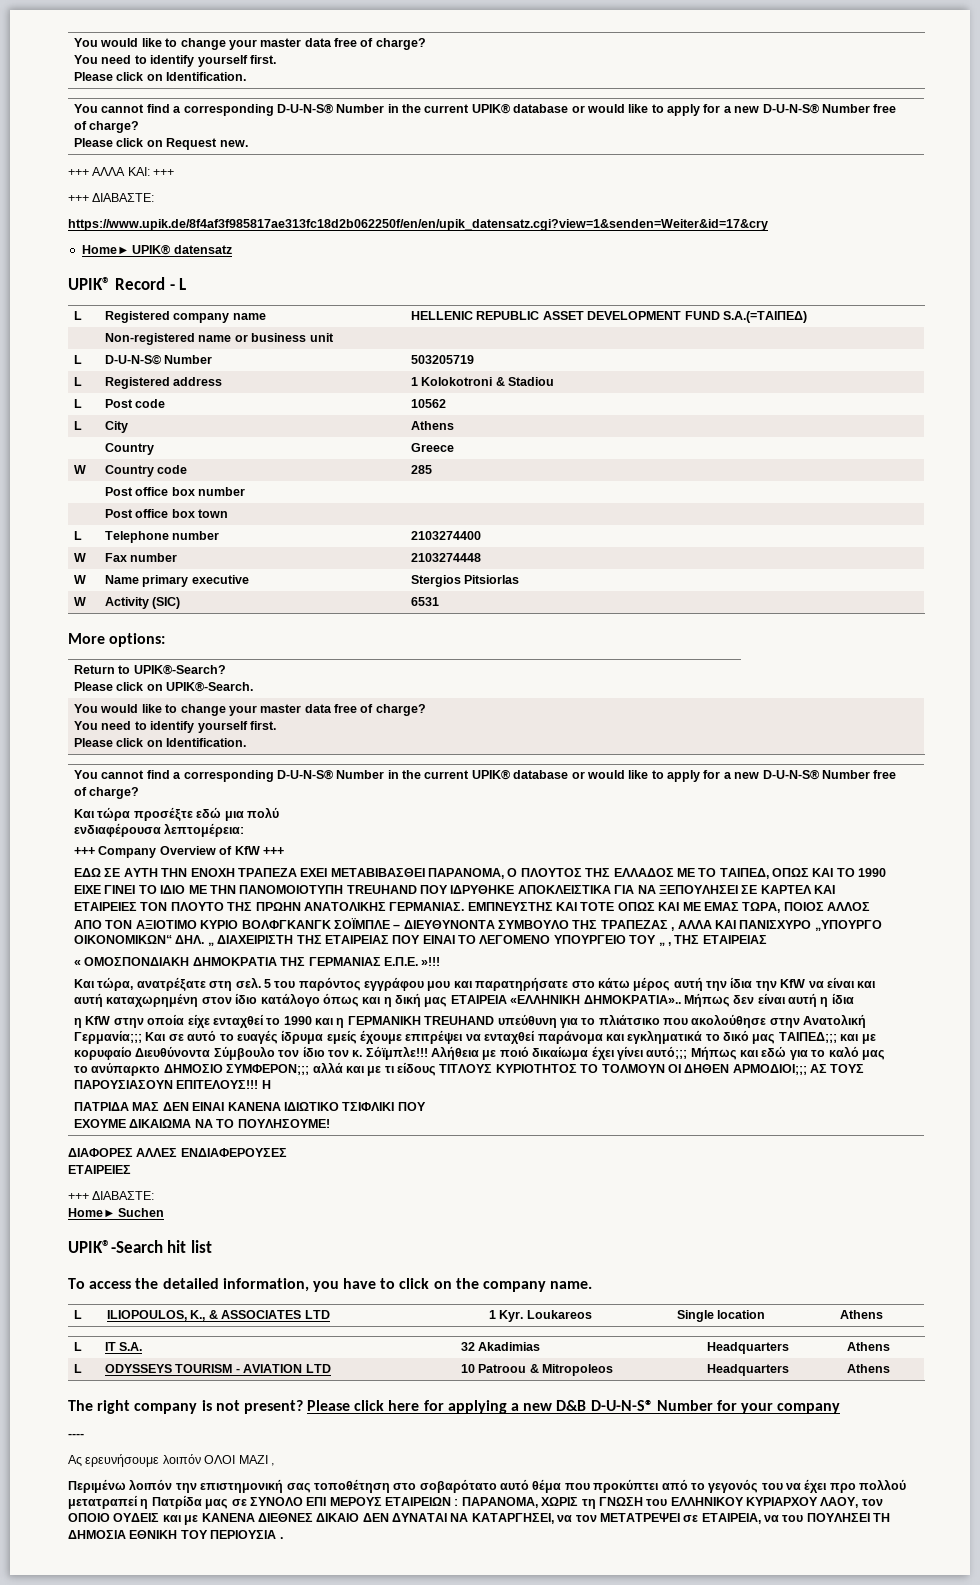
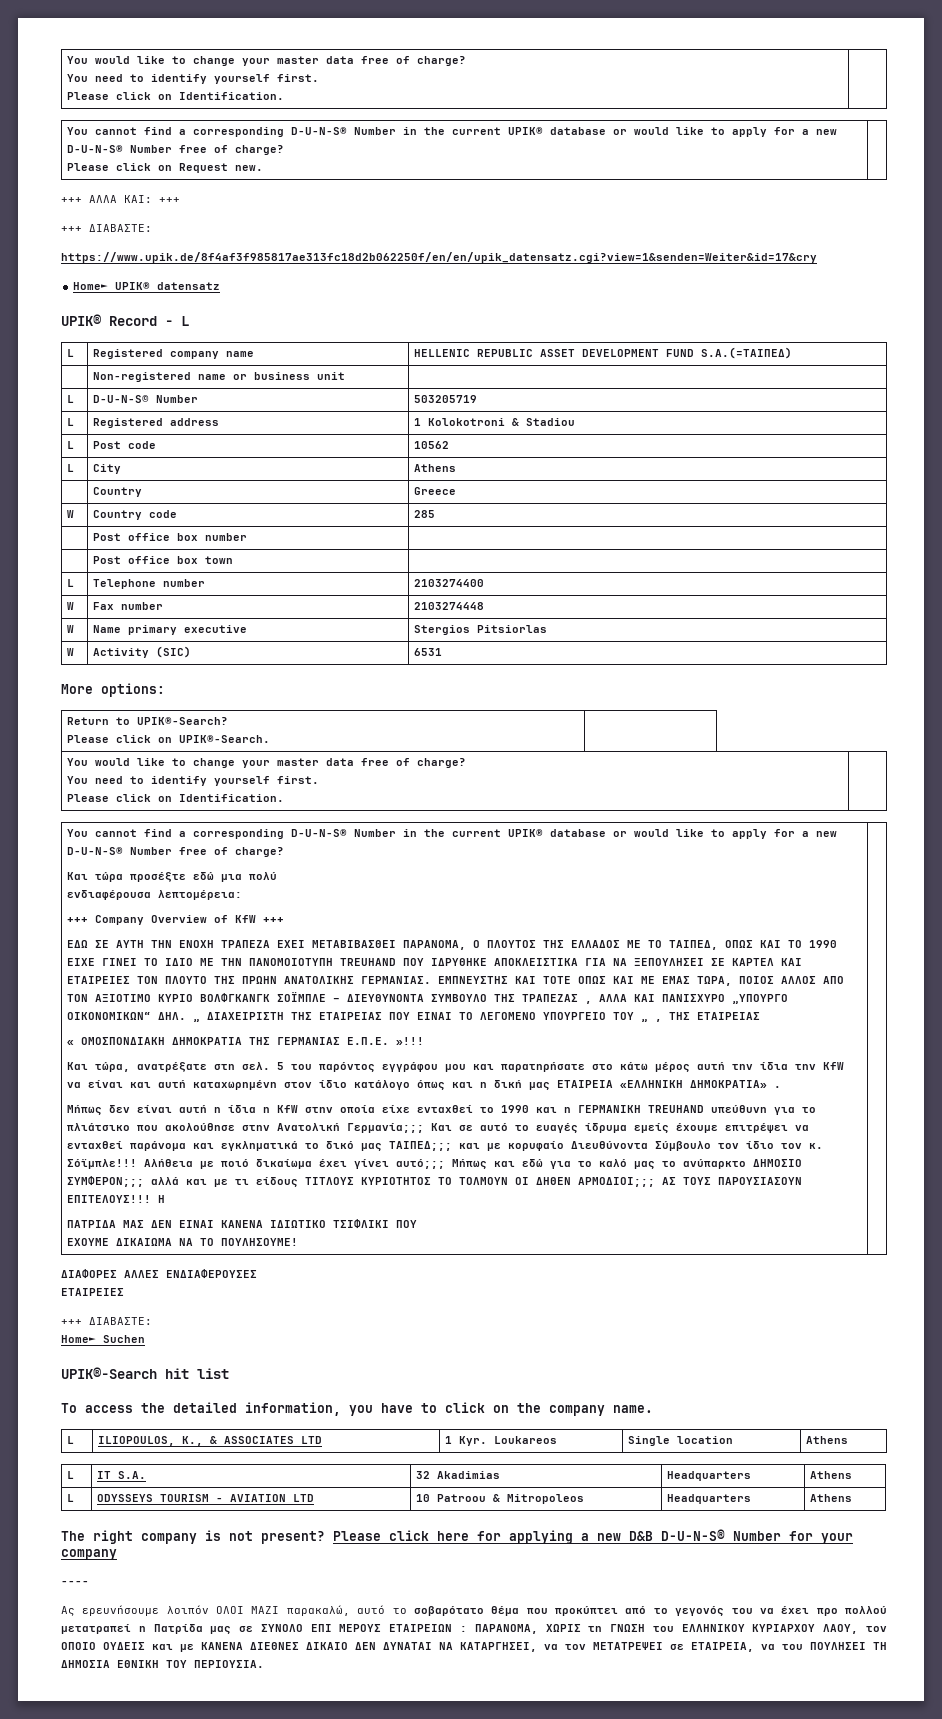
- 5 του παρόντος εγγράφου μου και παρατηρήσατε στο κάτω μέρος αυτή την ίδια την KfW να είναι και αυτή καταχωρημένη στον ίδιο κατάλογο όπως και η δική μας ΕΤΑΙΡΕΙΑ «ΕΛΛΗΝΙΚΗ ΔΗΜΟΚΡΑΤΙΑ».. Μήπως δεν είναι αυτή η ίδια
- η KfW στην οποία είχε ενταχθεί το 1990 και η ΓΕΡΜΑΝΙKH TREUHAND υπεύθυνη για το πλιάτσικο που ακολούθησε στην Ανατολική Γερμανία;;;
+ 5 του παρόντος εγγράφου μου και παρατηρήσατε στο κάτω μέρος αυτή την ίδια την KfW να είναι και αυτή καταχωρημένη στον ίδιο κατάλογο όπως και η δική μας ΕΤΑΙΡΕΙΑ «ΕΛΛΗΝΙΚΗ ΔΗΜΟΚΡΑΤΙΑ» .
+ Μήπως δεν είναι αυτή η ίδια η KfW στην οποία είχε ενταχθεί το 1990 και η ΓΕΡΜΑΝΙKH TREUHAND υπεύθυνη για το πλιάτσικο που ακολούθησε στην Ανατολική Γερμανία;;;
- Ας ερευνήσουμε λοιπόν ΟΛΟΙ ΜΑΖΙ ,
- Περιμένω λοιπόν την επιστημονική σας τοποθέτηση στο σοβαρότατο αυτό θέμα που προκύπτει από το γεγονός του να έχει προ πολλού μετατραπεί η Πατρίδα μας σε ΣΥΝΟΛΟ ΕΠΙ ΜΕΡΟΥΣ ΕΤΑΙΡΕΙΩΝ : ΠΑΡΑΝΟΜΑ, ΧΩΡΙΣ τη ΓΝΩΣΗ του ΕΛΛΗΝΙΚΟΥ ΚΥΡΙΑΡΧΟΥ ΛΑΟΥ, τον ΟΠΟΙΟ ΟΥΔΕΙΣ και με ΚΑΝΕΝΑ ΔΙΕΘΝΕΣ ΔΙΚΑΙΟ ΔΕΝ ΔΥΝΑΤΑΙ ΝΑ ΚΑΤΑΡΓΗΣΕΙ, να τον ΜΕΤΑΤΡΕΨΕΙ σε ΕΤΑΙΡΕΙΑ, να του ΠΟΥΛΗΣΕΙ ΤΗ ΔΗΜΟΣΙΑ ΕΘΝΙΚΗ ΤΟΥ ΠΕΡΙΟΥΣΙΑ .
+ Ας ερευνήσουμε λοιπόν ΟΛΟΙ ΜΑΖΙ παρακαλώ, αυτό το σοβαρότατο θέμα που προκύπτει από το γεγονός του να έχει προ πολλού μετατραπεί η Πατρίδα μας σε ΣΥΝΟΛΟ ΕΠΙ ΜΕΡΟΥΣ ΕΤΑΙΡΕΙΩΝ : ΠΑΡΑΝΟΜΑ, ΧΩΡΙΣ τη ΓΝΩΣΗ του ΕΛΛΗΝΙΚΟΥ ΚΥΡΙΑΡΧΟΥ ΛΑΟΥ, τον ΟΠΟΙΟ ΟΥΔΕΙΣ και με ΚΑΝΕΝΑ ΔΙΕΘΝΕΣ ΔΙΚΑΙΟ ΔΕΝ ΔΥΝΑΤΑΙ ΝΑ ΚΑΤΑΡΓΗΣΕΙ, να τον ΜΕΤΑΤΡΕΨΕΙ σε ΕΤΑΙΡΕΙΑ, να του ΠΟΥΛΗΣΕΙ ΤΗ ΔΗΜΟΣΙΑ ΕΘΝΙΚΗ ΤΟΥ ΠΕΡΙΟΥΣΙΑ.

